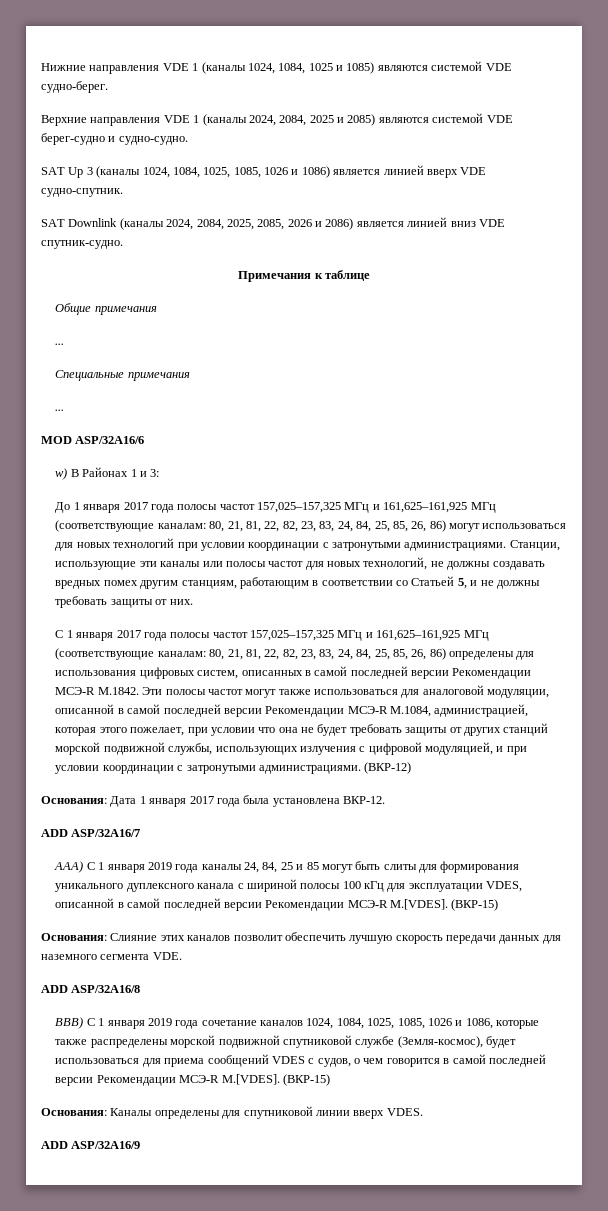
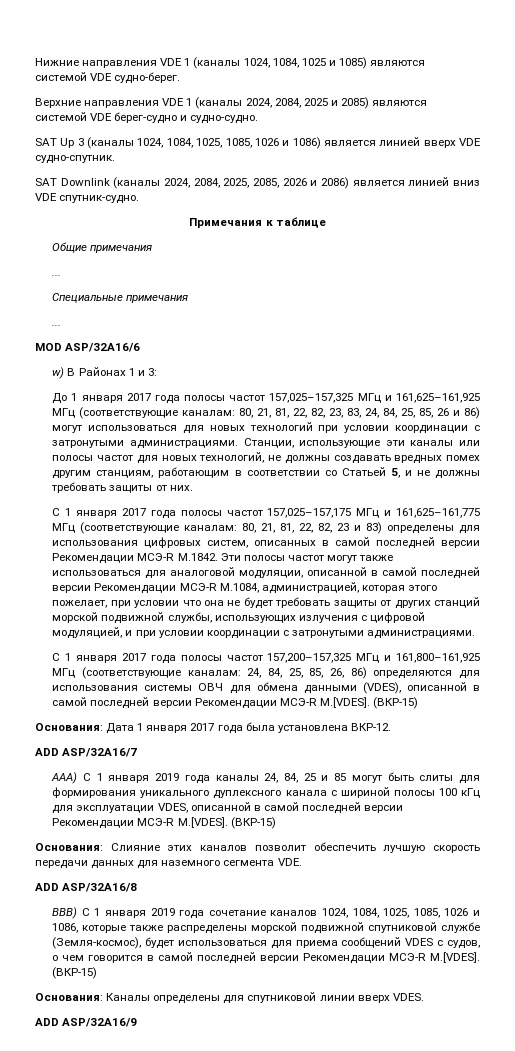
- До 1 января 2017 года полосы частот 157,025–157,325 МГц и 161,625–161,925 МГц (соответствующие каналам: 80, 21, 81, 22, 82, 23, 83, 24, 84, 25, 85, 26, 86) могут использоваться для новых технологий при условии координации с затронутыми администрациями.
+ До 1 января 2017 года полосы частот 157,025–157,325 МГц и 161,625–161,925 МГц (соответствующие каналам: 80, 21, 81, 22, 82, 23, 83, 24, 84, 25, 85, 26 и 86) могут использоваться для новых технологий при условии координации с затронутыми администрациями.
- С 1 января 2017 года полосы частот 157,025–157,325 МГц и 161,625–161,925 МГц (соответствующие каналам: 80, 21, 81, 22, 82, 23, 83, 24, 84, 25, 85, 26, 86) определены для использования цифровых систем, описанных в самой последней версии Рекомендации МСЭ-R M.1842. Эти полосы частот могут также использоваться для аналоговой модуляции, описанной в самой последней версии Рекомендации МСЭ-R M.1084, администрацией, которая этого пожелает, при условии что она не будет требовать защиты от других станций морской подвижной службы, использующих излучения с цифровой модуляцией, и при условии координации с затронутыми администрациями. (ВКР-12)
+ С 1 января 2017 года полосы частот 157,025–157,175 МГц и 161,625–161,775 МГц (соответствующие каналам: 80, 21, 81, 22, 82, 23 и 83) определены для использования цифровых систем, описанных в самой последней версии Рекомендации МСЭ-R M.1842. Эти полосы частот могут также использоваться для аналоговой модуляции, описанной в самой последней версии Рекомендации МСЭ-R M.1084, администрацией, которая этого пожелает, при условии что она не будет требовать защиты от других станций морской подвижной службы, использующих излучения с цифровой модуляцией, и при условии координации с затронутыми администрациями.
+ C 1 января 2017 года полосы частот 157,200–157,325 МГц и 161,800–161,925 МГц (соответствующие каналам: 24, 84, 25, 85, 26, 86) определяются для использования системы ОВЧ для обмена данными (VDES), описанной в самой последней версии Рекомендации МСЭ-R M.[VDES]. (ВКР-15)

